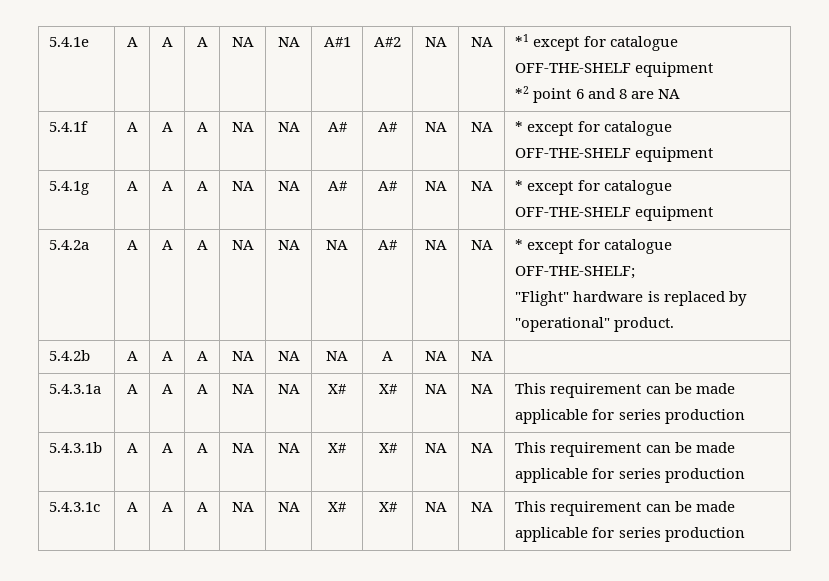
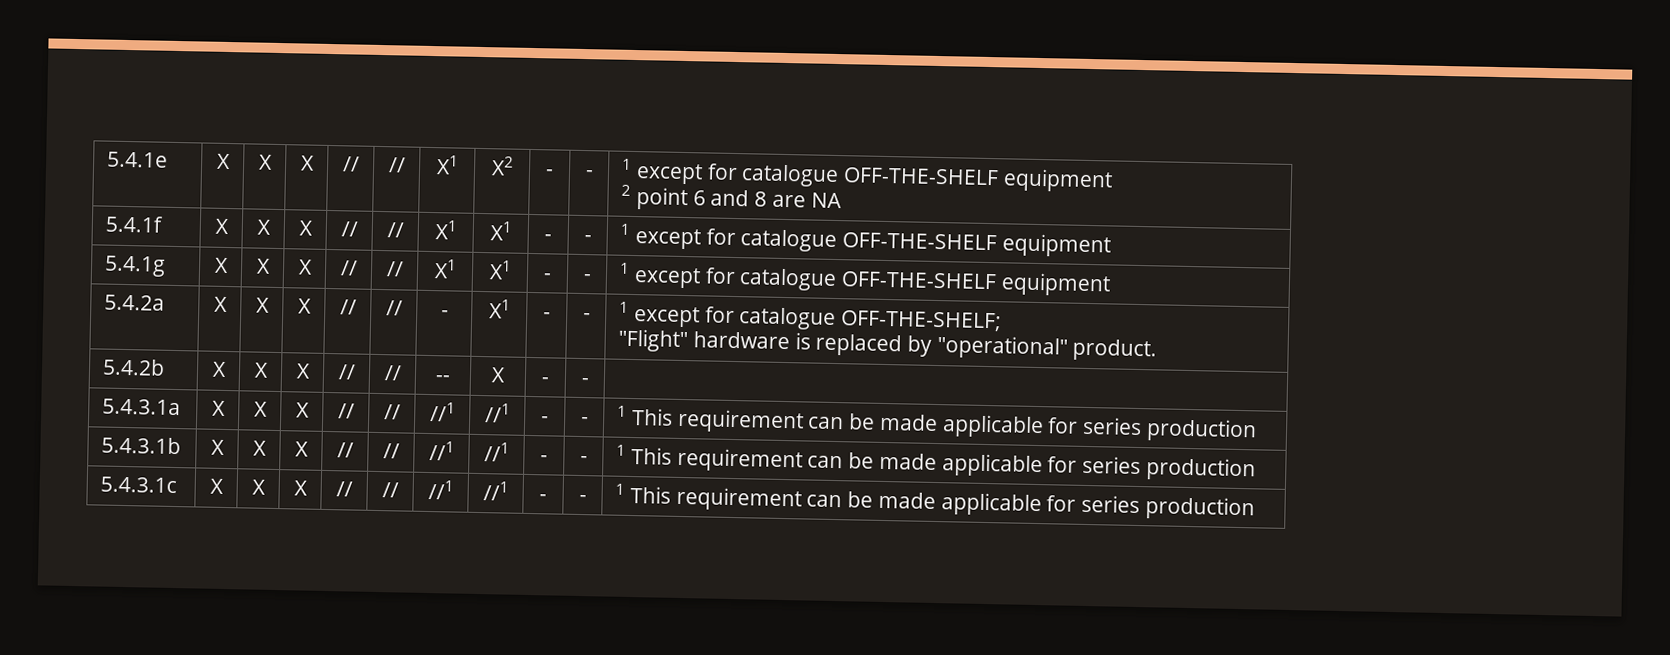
- 5.4.1e | A | A | A | NA | NA | A#1 | A#2 | NA | NA | *1 except for catalogue OFF-THE-SHELF equipment
- *2 point 6 and 8 are NA
+ 5.4.1e | X | X | X | // | // | X1 | X2 | - | - | 1 except for catalogue OFF-THE-SHELF equipment
+ 2 point 6 and 8 are NA
- 5.4.1f | A | A | A | NA | NA | A# | A# | NA | NA | * except for catalogue OFF-THE-SHELF equipment
+ 5.4.1f | X | X | X | // | // | X1 | X1 | - | - | 1 except for catalogue OFF-THE-SHELF equipment
- 5.4.1g | A | A | A | NA | NA | A# | A# | NA | NA | * except for catalogue OFF-THE-SHELF equipment
+ 5.4.1g | X | X | X | // | // | X1 | X1 | - | - | 1 except for catalogue OFF-THE-SHELF equipment
- 5.4.2a | A | A | A | NA | NA | NA | A# | NA | NA | * except for catalogue OFF-THE-SHELF;
+ 5.4.2a | X | X | X | // | // | - | X1 | - | - | 1 except for catalogue OFF-THE-SHELF;
- 5.4.2b | A | A | A | NA | NA | NA | A | NA | NA |
- 5.4.3.1a | A | A | A | NA | NA | X# | X# | NA | NA | This requirement can be made applicable for series production
+ 5.4.2b | X | X | X | // | // | -- | X | - | - |
+ 5.4.3.1a | X | X | X | // | // | //1 | //1 | - | - | 1 This requirement can be made applicable for series production
- 5.4.3.1b | A | A | A | NA | NA | X# | X# | NA | NA | This requirement can be made applicable for series production
+ 5.4.3.1b | X | X | X | // | // | //1 | //1 | - | - | 1 This requirement can be made applicable for series production
- 5.4.3.1c | A | A | A | NA | NA | X# | X# | NA | NA | This requirement can be made applicable for series production
+ 5.4.3.1c | X | X | X | // | // | //1 | //1 | - | - | 1 This requirement can be made applicable for series production

